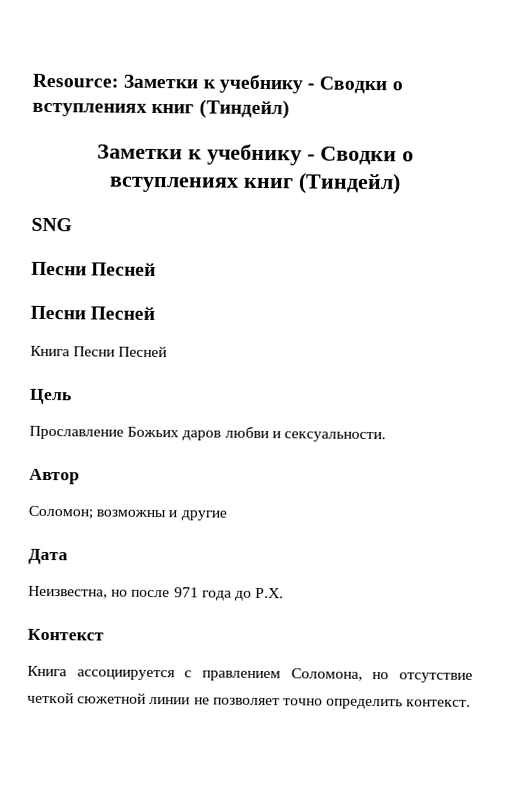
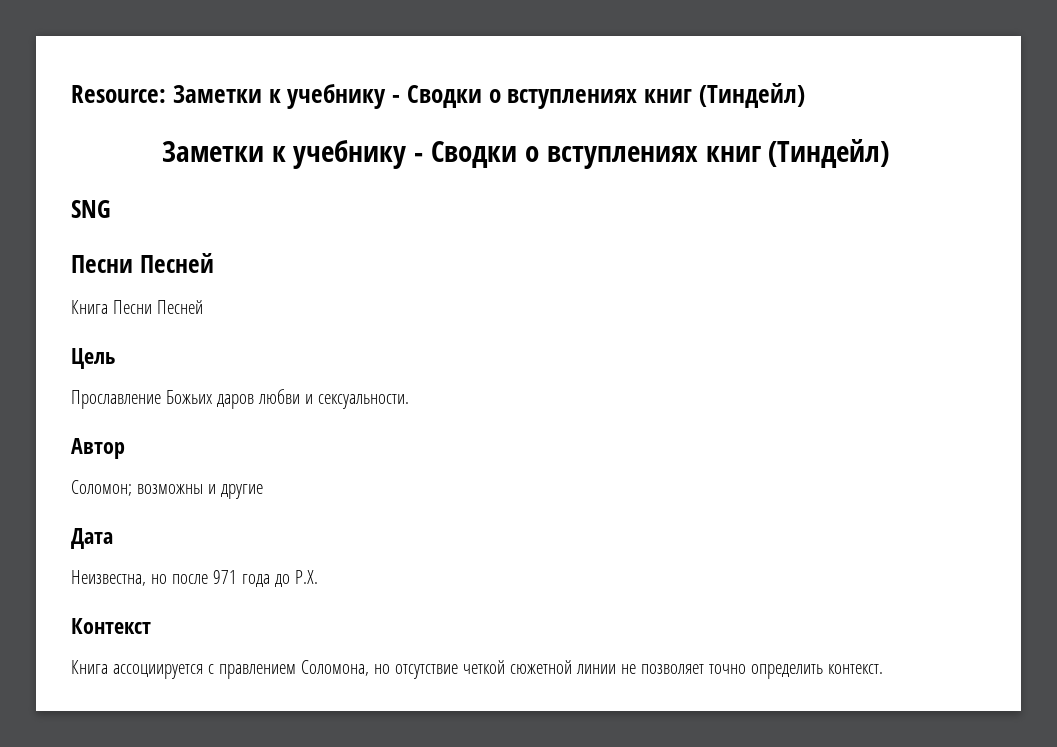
  SNG
- Песни Песней

